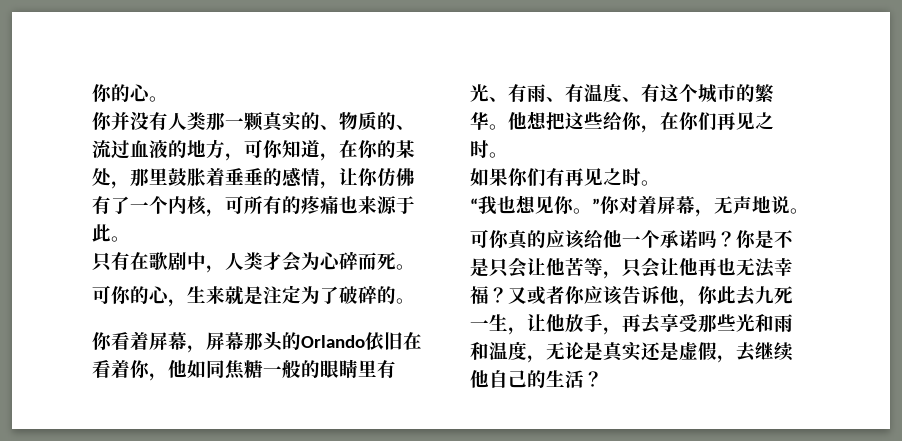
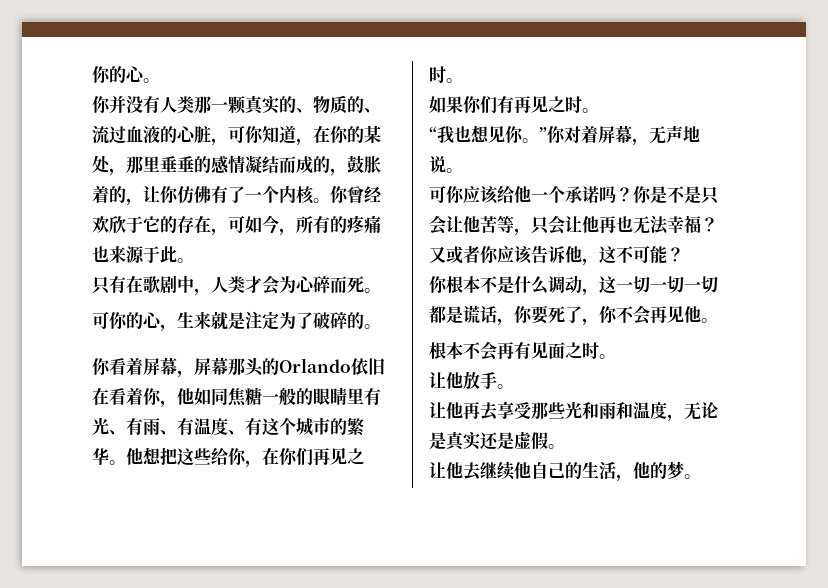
- 你并没有人类那一颗真实的、物质的、流过血液的地方，可你知道，在你的某处，那里鼓胀着垂垂的感情，让你仿佛有了一个内核，可所有的疼痛也来源于此。
+ 你并没有人类那一颗真实的、物质的、流过血液的心脏，可你知道，在你的某处，那里垂垂的感情凝结而成的，鼓胀着的，让你仿佛有了一个内核。你曾经欢欣于它的存在，可如今，所有的疼痛也来源于此。
- 可你真的应该给他一个承诺吗？
+ 可你应该给他一个承诺吗？
- 又或者你应该告诉他，你此去九死一生，让他放手，再去享受那些光和雨和温度，无论是真实还是虚假，去继续他自己的生活？
+ 又或者你应该告诉他，这不可能？
+ 你根本不是什么调动，这一切一切一切都是谎话，你要死了，你不会再见他。
+ 根本不会再有见面之时。
+ 让他放手。
+ 让他再去享受那些光和雨和温度，无论是真实还是虚假。
+ 让他去继续他自己的生活，他的梦。

